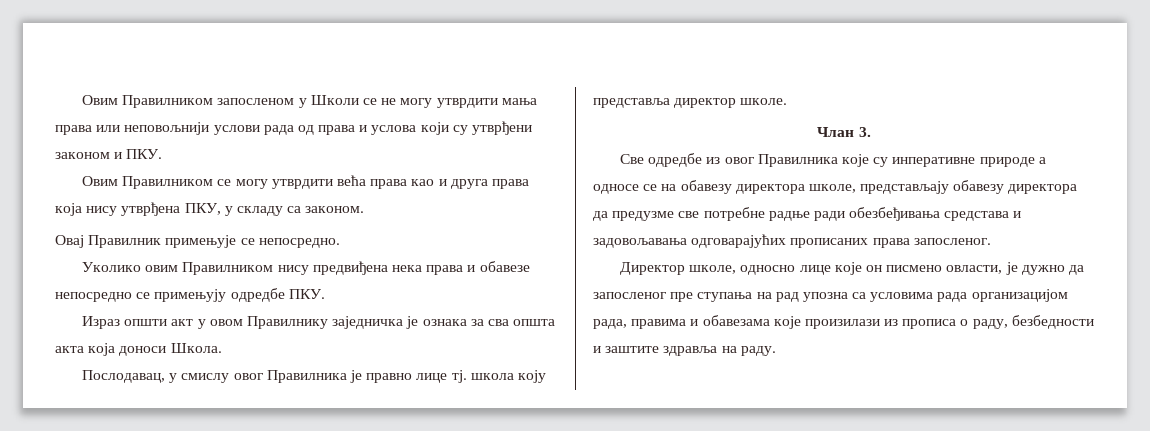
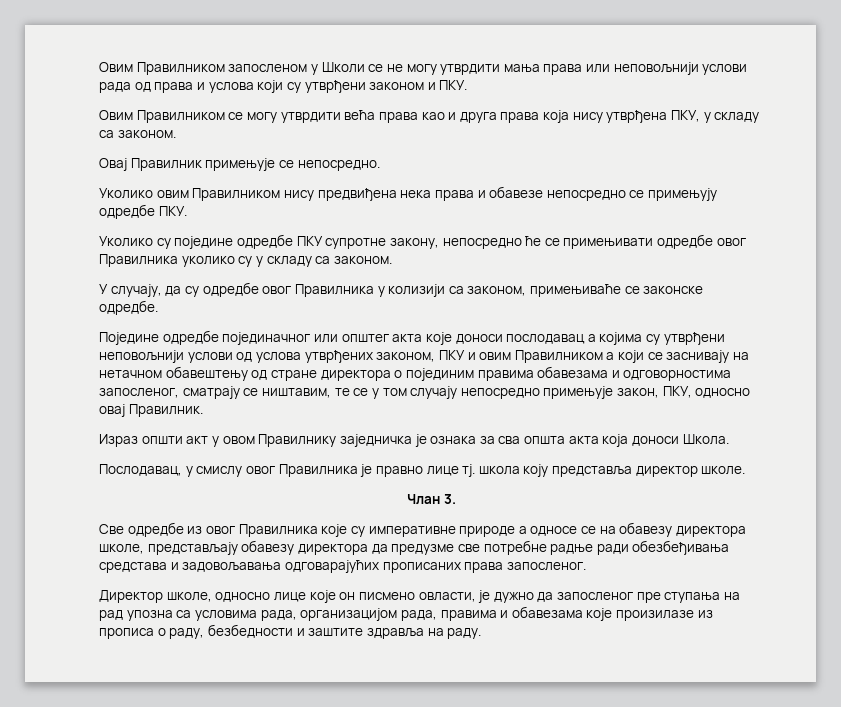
+ Уколико су поједине одредбе ПКУ супротне закону, непосредно ће се примењивати одредбе овог Правилника уколико су у складу са законом.
+ У случају, да су одредбе овог Правилника у колизији са законом, примењиваће се законске одредбе.
+ Поједине одредбе појединачног или општег акта које доноси послодавац а којима су утврђени неповољнији услови од услова утврђених законом, ПКУ и овим Правилником а који се заснивају на нетачном обавештењу од стране директора о појединим правима обавезама и одговорностима запосленог, сматрају се ништавим, те се у том случају непосредно примењује закон, ПКУ, односно овај Правилник.
- Све одредбе из овог Правилника које су инперативне природе а односе се на обавезу директора школе, представљају обавезу директора да предузме све потребне радње ради обезбеђивања средстава и задовољавања одговарајућих прописаних права запосленог.
+ Све одредбе из овог Правилника које су императивне природе а односе се на обавезу директора школе, представљају обавезу директора да предузме све потребне радње ради обезбеђивања средстава и задовољавања одговарајућих прописаних права запосленог.
- Директор школе, односно лице које он писмено овласти, је дужно да запосленог пре ступања на рад упозна са условима рада организацијом рада, правима и обавезама које произилази из прописа о раду, безбедности и заштите здравља на раду.
+ Директор школе, односно лице које он писмено овласти, је дужно да запосленог пре ступања на рад упозна са условима рада, организацијом рада, правима и обавезама које произилазе из прописа о раду, безбедности и заштите здравља на раду.

